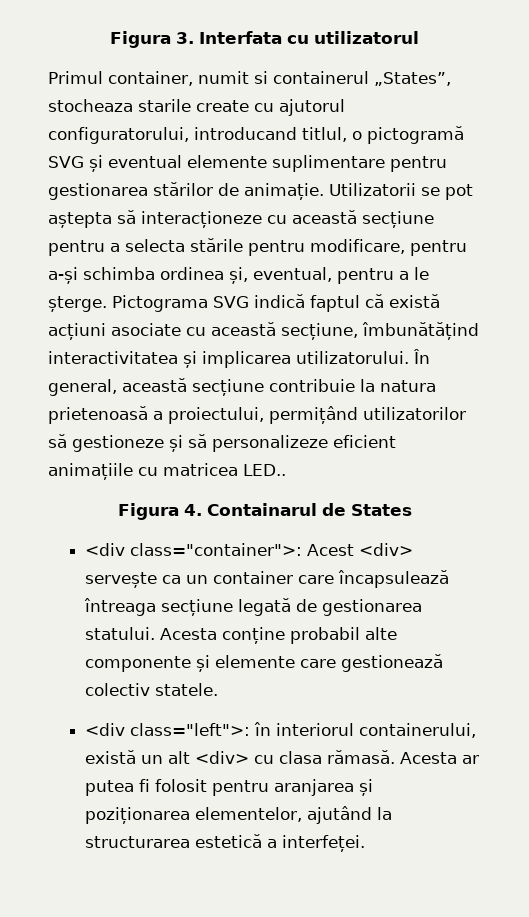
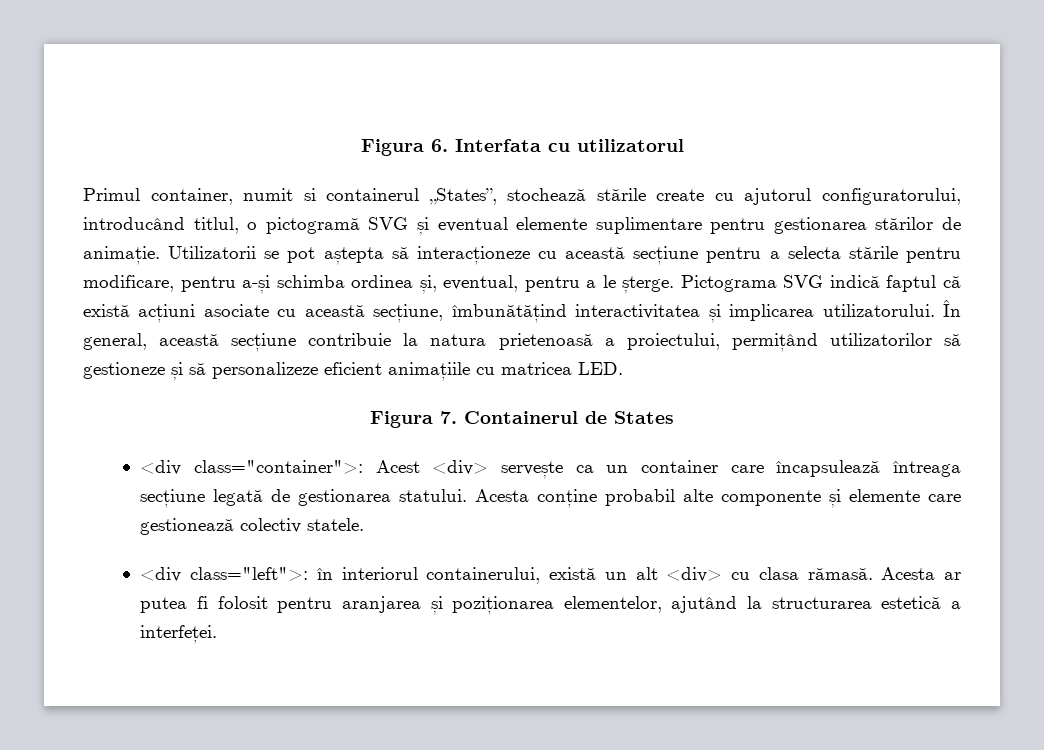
- Figura 3. Interfata cu utilizatorul
+ Figura 6. Interfata cu utilizatorul
- Primul container, numit si containerul „States”, stocheaza starile create cu ajutorul configuratorului, introducand titlul, o pictogramă SVG și eventual elemente suplimentare pentru gestionarea stărilor de animație.
+ Primul container, numit si containerul „States”, stochează stările create cu ajutorul configuratorului, introducând titlul, o pictogramă SVG și eventual elemente suplimentare pentru gestionarea stărilor de animație.
- În general, această secțiune contribuie la natura prietenoasă a proiectului, permițând utilizatorilor să gestioneze și să personalizeze eficient animațiile cu matricea LED..
- Figura 4. Containarul de States
+ În general, această secțiune contribuie la natura prietenoasă a proiectului, permițând utilizatorilor să gestioneze și să personalizeze eficient animațiile cu matricea LED.
+ Figura 7. Containerul de States

